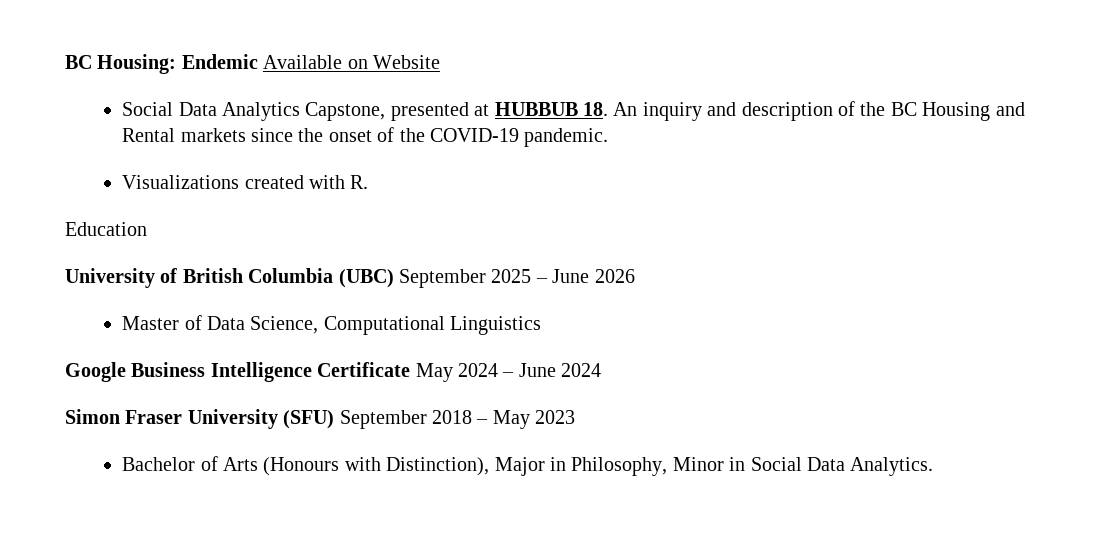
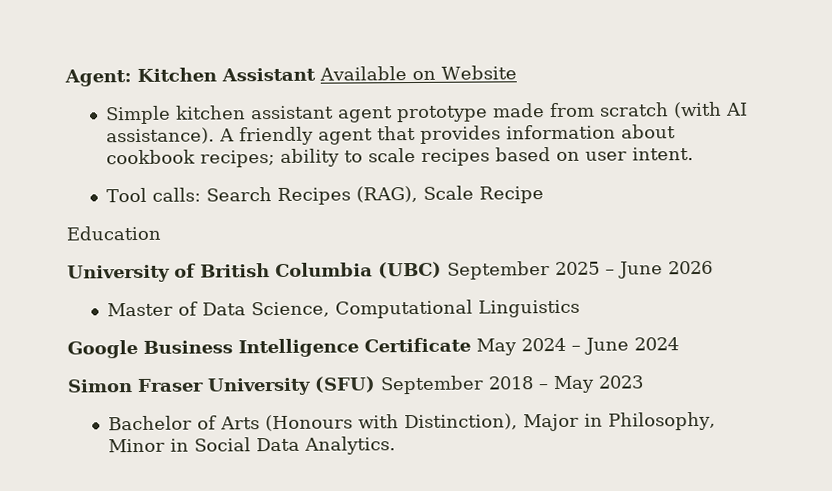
- BC Housing: Endemic Available on Website
+ Agent: Kitchen Assistant Available on Website
- Social Data Analytics Capstone, presented at HUBBUB 18. An inquiry and description of the BC Housing and Rental markets since the onset of the COVID-19 pandemic.
- Visualizations created with R.
+ Simple kitchen assistant agent prototype made from scratch (with AI assistance). A friendly agent that provides information about cookbook recipes; ability to scale recipes based on user intent.
+ Tool calls: Search Recipes (RAG), Scale Recipe

